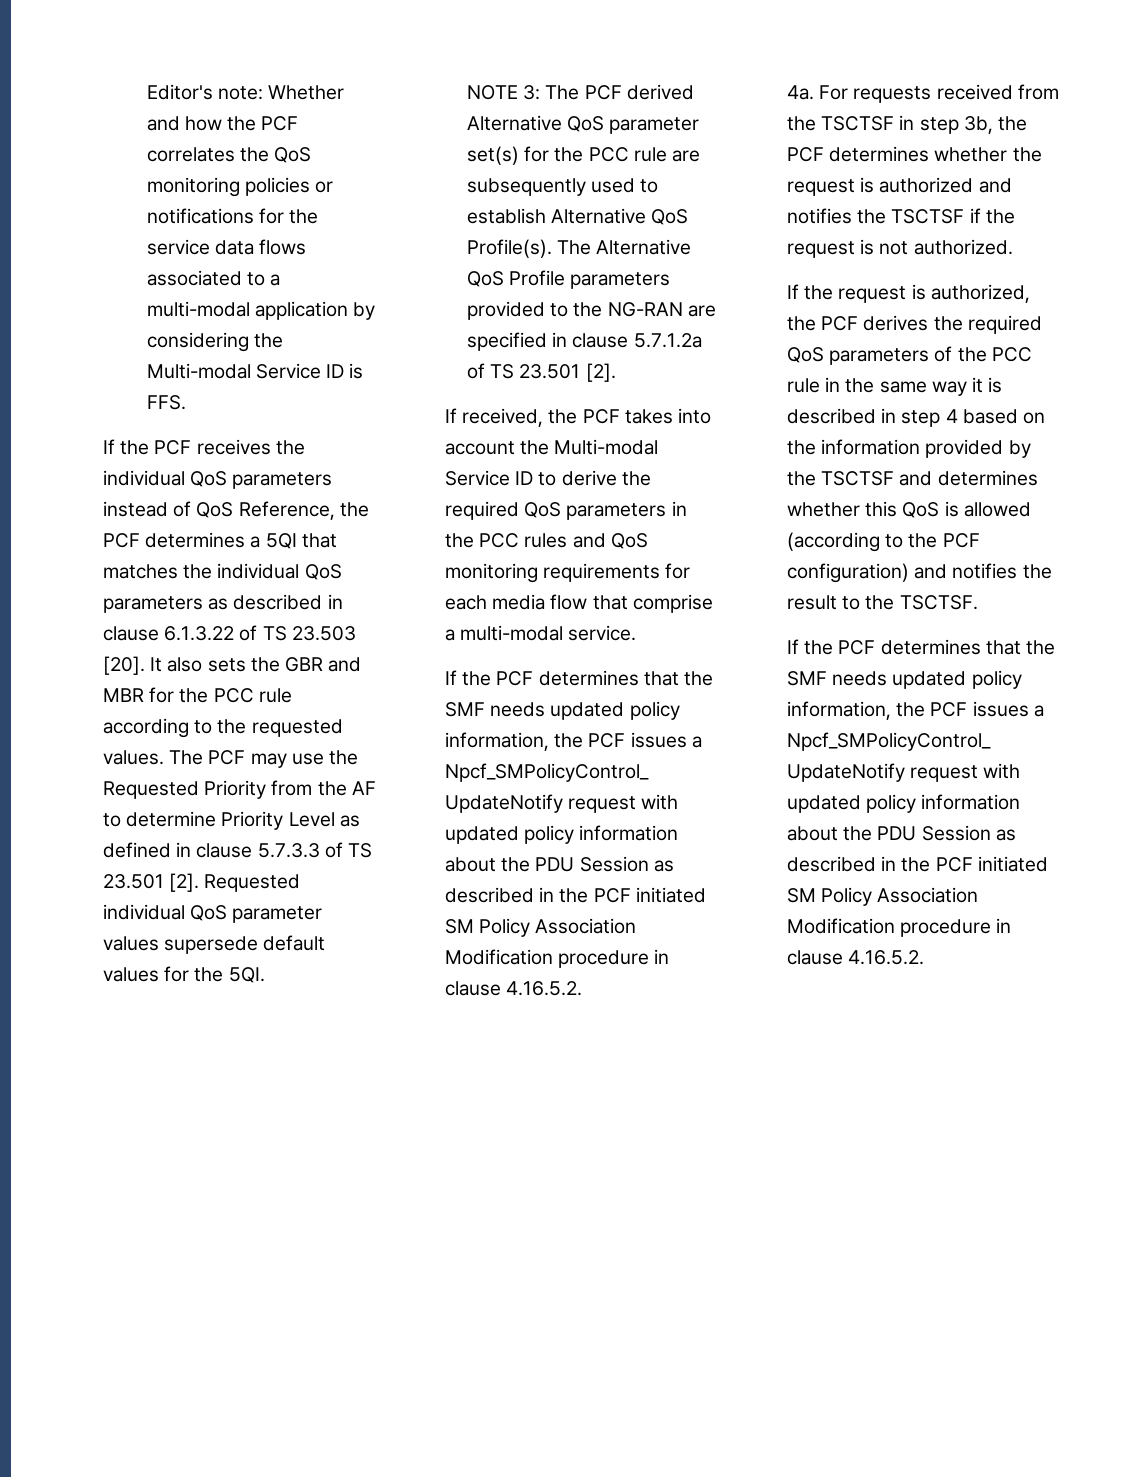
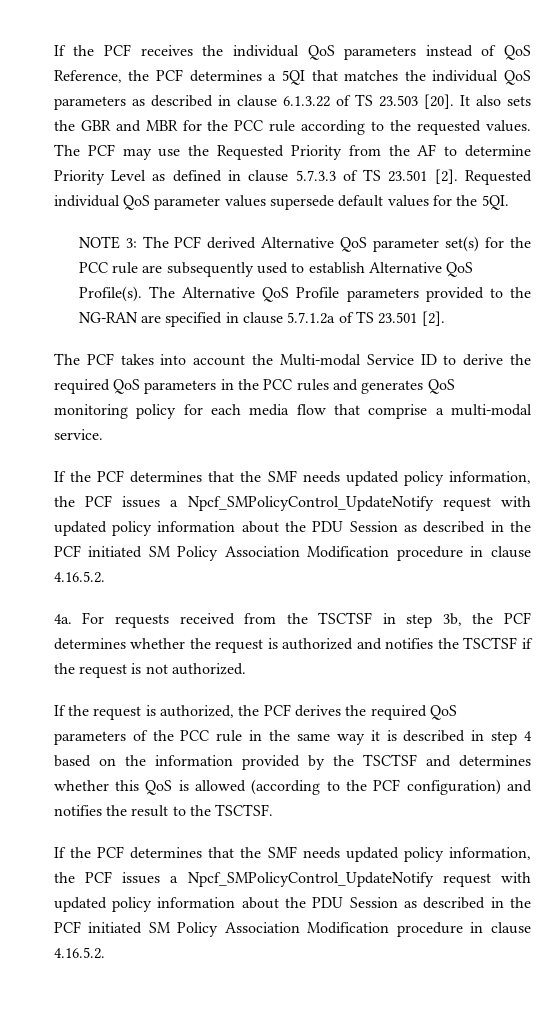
- Editor's note: Whether and how the PCF correlates the QoS monitoring policies or notifications for the service data flows associated to a multi-modal application by considering the Multi-modal Service ID is FFS.
- If received, the PCF takes into account the Multi-modal Service ID to derive the required QoS parameters in the PCC rules and QoS monitoring requirements for each media flow that comprise a multi-modal service.
+ The PCF takes into account the Multi-modal Service ID to derive the required QoS parameters in the PCC rules and generates QoS monitoring policy for each media flow that comprise a multi-modal service.

